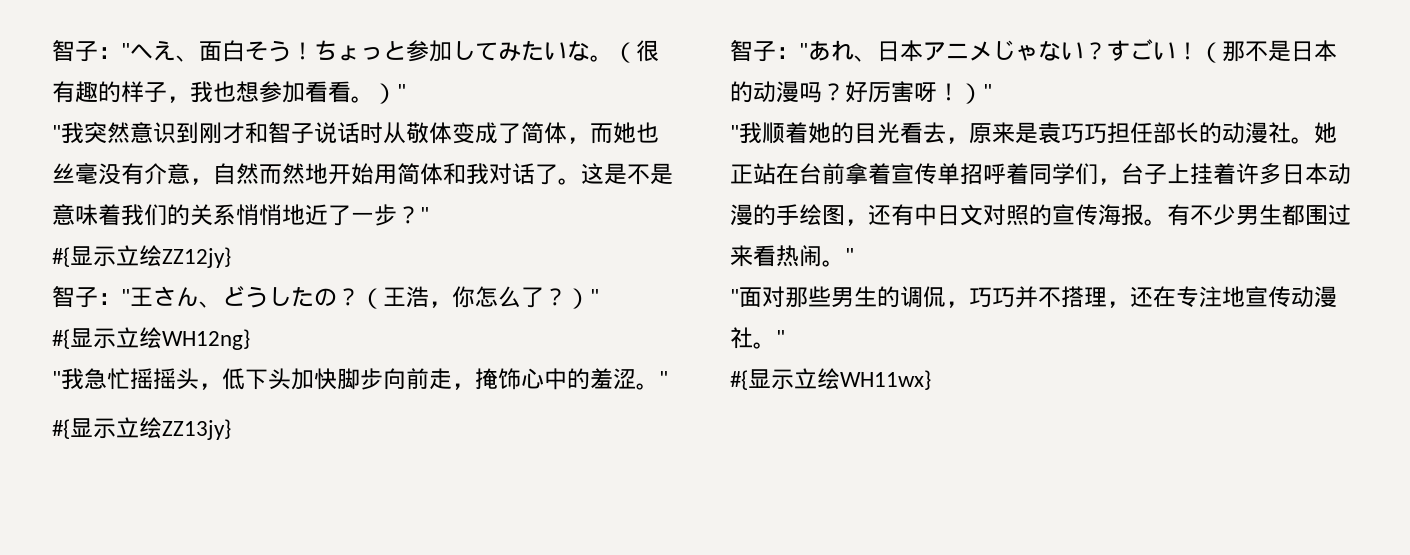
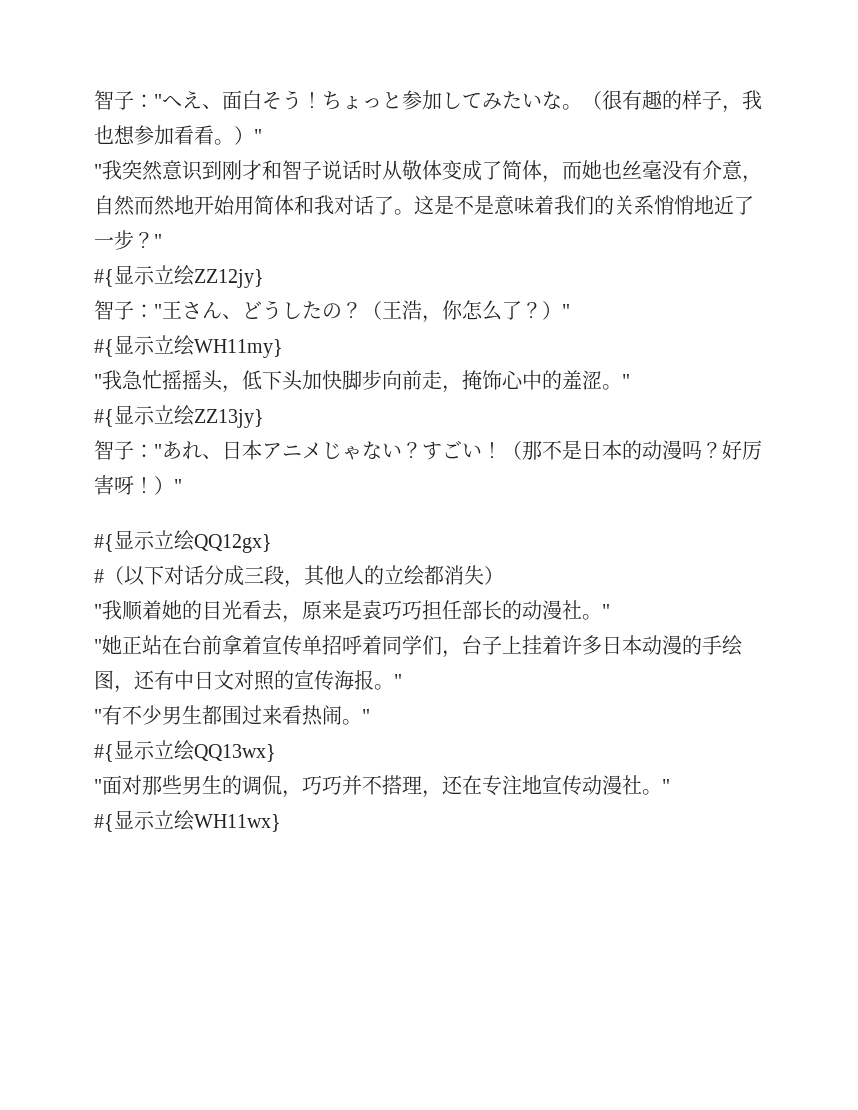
- #{显示立绘WH12ng}
+ #{显示立绘WH11my}
+ #{显示立绘QQ12gx}
+ #（以下对话分成三段，其他人的立绘都消失）
- "我顺着她的目光看去，原来是袁巧巧担任部长的动漫社。她正站在台前拿着宣传单招呼着同学们，台子上挂着许多日本动漫的手绘图，还有中日文对照的宣传海报。有不少男生都围过来看热闹。
+ "我顺着她的目光看去，原来是袁巧巧担任部长的动漫社。"
+ "她正站在台前拿着宣传单招呼着同学们，台子上挂着许多日本动漫的手绘图，还有中日文对照的宣传海报。"
+ "有不少男生都围过来看热闹。
+ #{显示立绘QQ13wx}

